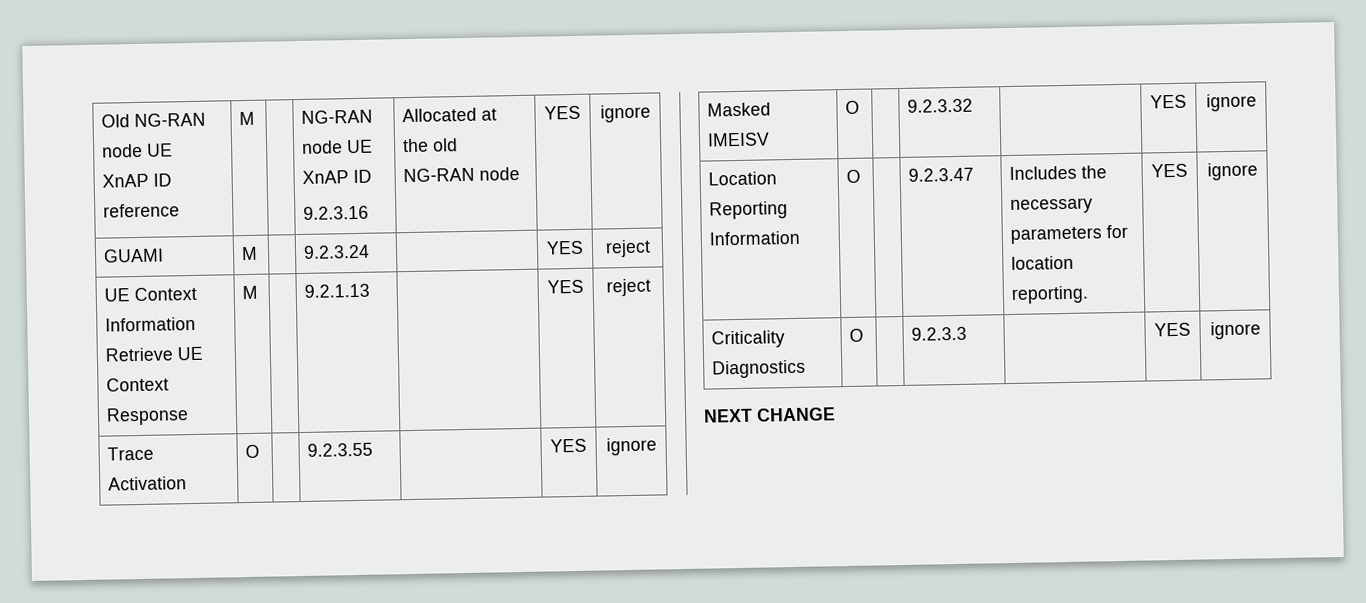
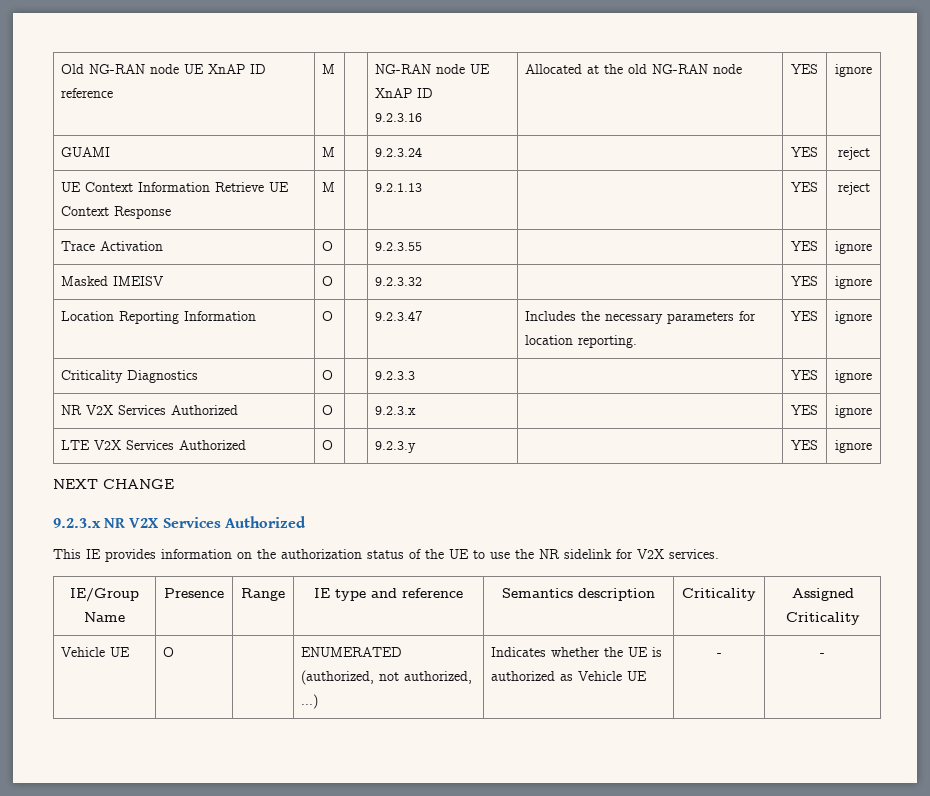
+ NR V2X Services Authorized | O | | 9.2.3.x | | YES | ignore
+ LTE V2X Services Authorized | O | | 9.2.3.y | | YES | ignore
  NEXT CHANGE
+ 9.2.3.x NR V2X Services Authorized
+ This IE provides information on the authorization status of the UE to use the NR sidelink for V2X services.
+ IE/Group Name | Presence | Range | IE type and reference | Semantics description | Criticality | Assigned Criticality
+ Vehicle UE | O | | ENUMERATED (authorized, not authorized, ...) | Indicates whether the UE is authorized as Vehicle UE | - | -

